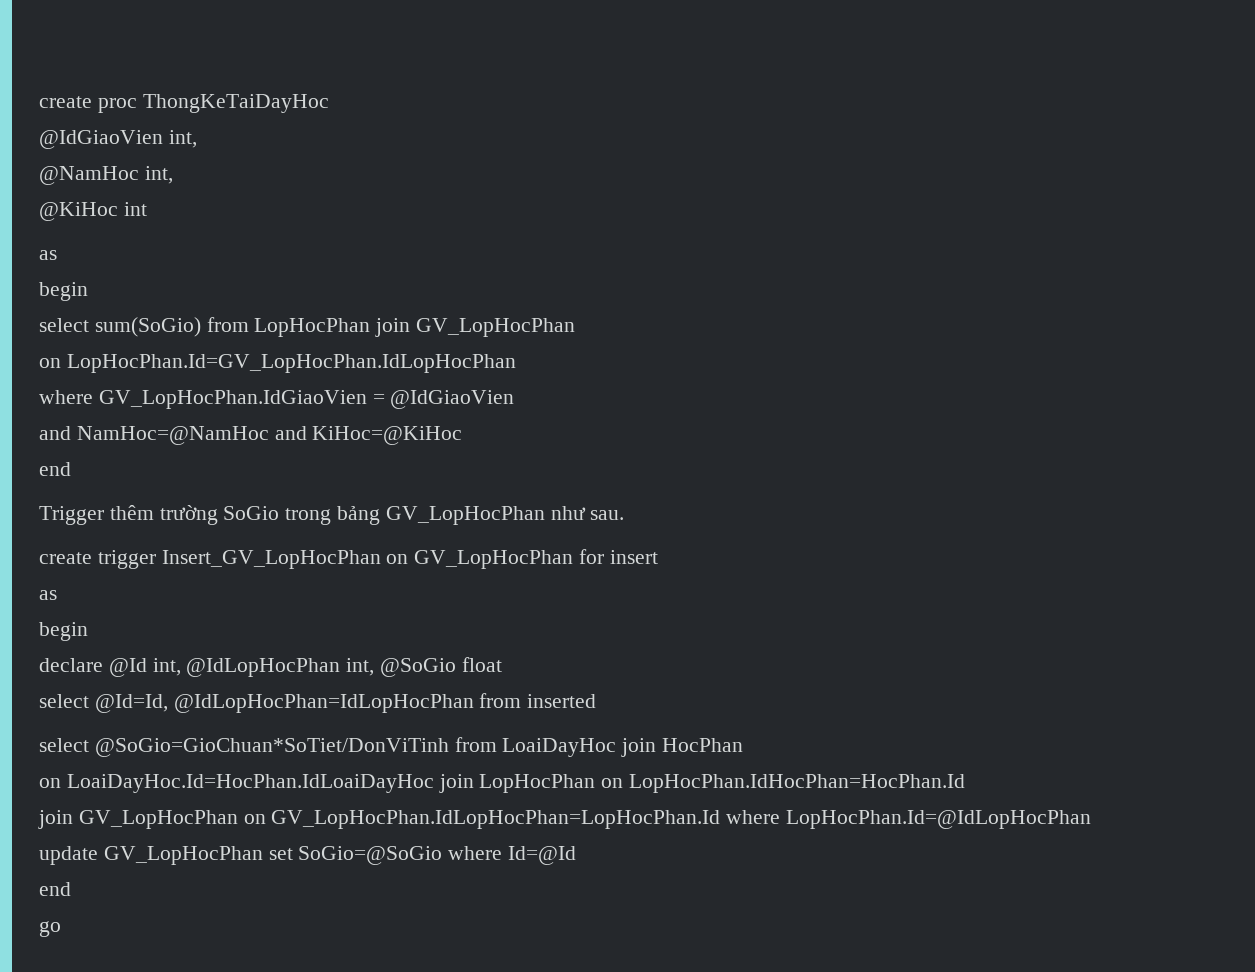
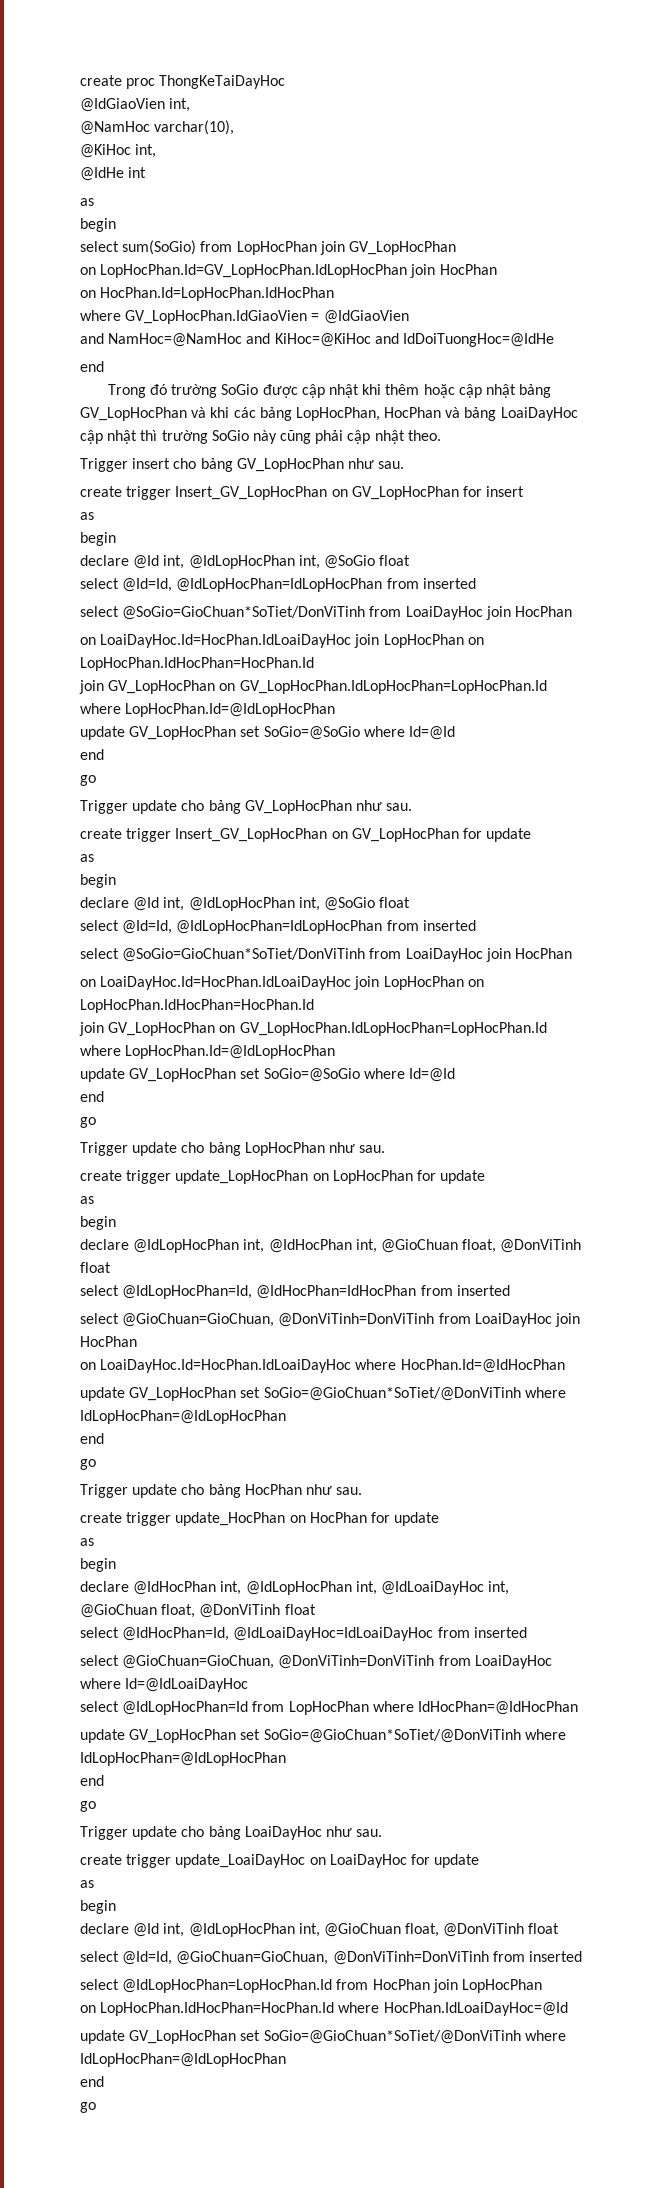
- @NamHoc int,
- @KiHoc int
+ @NamHoc varchar(10),
+ @KiHoc int,
+ @IdHe int
- on LopHocPhan.Id=GV_LopHocPhan.IdLopHocPhan
+ on LopHocPhan.Id=GV_LopHocPhan.IdLopHocPhan join HocPhan
+ on HocPhan.Id=LopHocPhan.IdHocPhan
- and NamHoc=@NamHoc and KiHoc=@KiHoc
+ and NamHoc=@NamHoc and KiHoc=@KiHoc and IdDoiTuongHoc=@IdHe
  end
- Trigger thêm trường SoGio trong bảng GV_LopHocPhan như sau.
+ Trong đó trường SoGio được cập nhật khi thêm hoặc cập nhật bảng GV_LopHocPhan và khi các bảng LopHocPhan, HocPhan và bảng LoaiDayHoc cập nhật thì trường SoGio này cũng phải cập nhật theo.
+ Trigger insert cho bảng GV_LopHocPhan như sau.
+ Trigger update cho bảng GV_LopHocPhan như sau.
+ create trigger Insert_GV_LopHocPhan on GV_LopHocPhan for update
+ as
+ begin
+ declare @Id int, @IdLopHocPhan int, @SoGio float
+ select @Id=Id, @IdLopHocPhan=IdLopHocPhan from inserted
+ select @SoGio=GioChuan*SoTiet/DonViTinh from LoaiDayHoc join HocPhan
+ on LoaiDayHoc.Id=HocPhan.IdLoaiDayHoc join LopHocPhan on LopHocPhan.IdHocPhan=HocPhan.Id
+ join GV_LopHocPhan on GV_LopHocPhan.IdLopHocPhan=LopHocPhan.Id where LopHocPhan.Id=@IdLopHocPhan
+ update GV_LopHocPhan set SoGio=@SoGio where Id=@Id
+ end
+ go
+ Trigger update cho bảng LopHocPhan như sau.
+ create trigger update_LopHocPhan on LopHocPhan for update
+ as
+ begin
+ declare @IdLopHocPhan int, @IdHocPhan int, @GioChuan float, @DonViTinh float
+ select @IdLopHocPhan=Id, @IdHocPhan=IdHocPhan from inserted
+ select @GioChuan=GioChuan, @DonViTinh=DonViTinh from LoaiDayHoc join HocPhan
+ on LoaiDayHoc.Id=HocPhan.IdLoaiDayHoc where HocPhan.Id=@IdHocPhan
+ update GV_LopHocPhan set SoGio=@GioChuan*SoTiet/@DonViTinh where IdLopHocPhan=@IdLopHocPhan
+ end
+ go
+ Trigger update cho bảng HocPhan như sau.
+ create trigger update_HocPhan on HocPhan for update
+ as
+ begin
+ declare @IdHocPhan int, @IdLopHocPhan int, @IdLoaiDayHoc int, @GioChuan float, @DonViTinh float
+ select @IdHocPhan=Id, @IdLoaiDayHoc=IdLoaiDayHoc from inserted
+ select @GioChuan=GioChuan, @DonViTinh=DonViTinh from LoaiDayHoc where Id=@IdLoaiDayHoc
+ select @IdLopHocPhan=Id from LopHocPhan where IdHocPhan=@IdHocPhan
+ update GV_LopHocPhan set SoGio=@GioChuan*SoTiet/@DonViTinh where IdLopHocPhan=@IdLopHocPhan
+ end
+ go
+ Trigger update cho bảng LoaiDayHoc như sau.
+ create trigger update_LoaiDayHoc on LoaiDayHoc for update
+ as
+ begin
+ declare @Id int, @IdLopHocPhan int, @GioChuan float, @DonViTinh float
+ select @Id=Id, @GioChuan=GioChuan, @DonViTinh=DonViTinh from inserted
+ select @IdLopHocPhan=LopHocPhan.Id from HocPhan join LopHocPhan
+ on LopHocPhan.IdHocPhan=HocPhan.Id where HocPhan.IdLoaiDayHoc=@Id
+ update GV_LopHocPhan set SoGio=@GioChuan*SoTiet/@DonViTinh where IdLopHocPhan=@IdLopHocPhan
+ end
+ go

